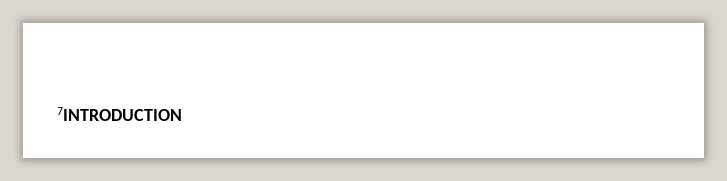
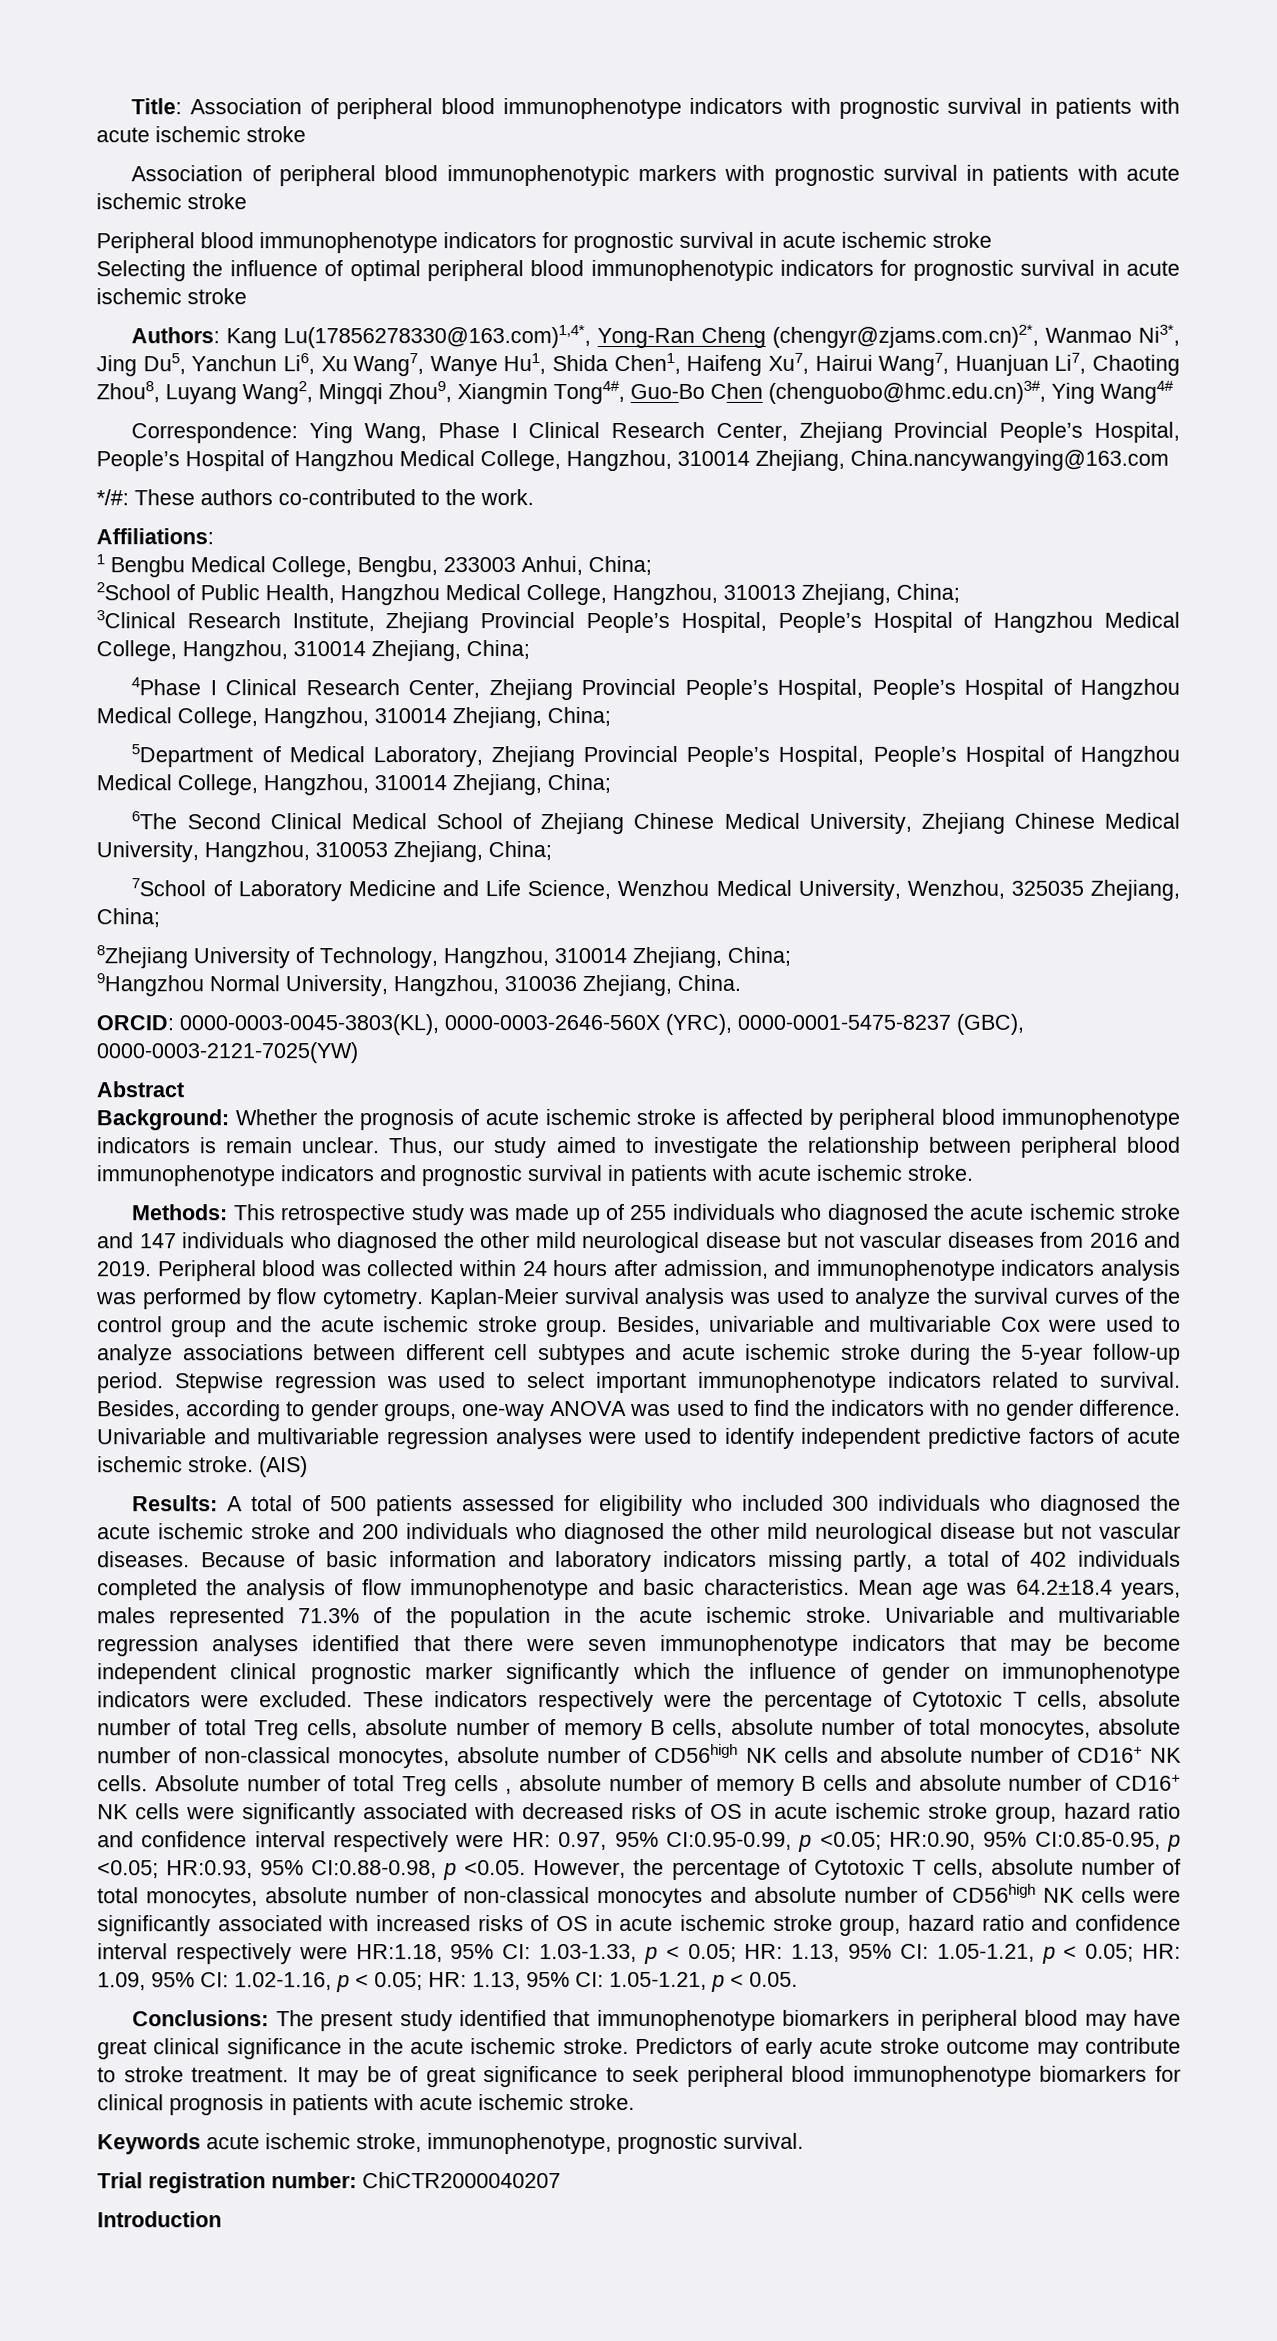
- 7INTRODUCTION
+ Title: Association of peripheral blood immunophenotype indicators with prognostic survival in patients with acute ischemic stroke
+ Association of peripheral blood immunophenotypic markers with prognostic survival in patients with acute ischemic stroke
+ Peripheral blood immunophenotype indicators for prognostic survival in acute ischemic stroke
+ Selecting the influence of optimal peripheral blood immunophenotypic indicators for prognostic survival in acute ischemic stroke
+ Authors: Kang Lu(17856278330@163.com)1,4*, Yong-Ran Cheng (chengyr@zjams.com.cn)2*, Wanmao Ni3*, Jing Du5, Yanchun Li6, Xu Wang7, Wanye Hu1, Shida Chen1, Haifeng Xu7, Hairui Wang7, Huanjuan Li7, Chaoting Zhou8, Luyang Wang2, Mingqi Zhou9, Xiangmin Tong4#, Guo-Bo Chen (chenguobo@hmc.edu.cn)3#, Ying Wang4#
+ Correspondence: Ying Wang, Phase I Clinical Research Center, Zhejiang Provincial People’s Hospital, People’s Hospital of Hangzhou Medical College, Hangzhou, 310014 Zhejiang, China.nancywangying@163.com
+ */#: These authors co-contributed to the work.
+ Affiliations:
+ 1 Bengbu Medical College, Bengbu, 233003 Anhui, China;
+ 2School of Public Health, Hangzhou Medical College, Hangzhou, 310013 Zhejiang, China;
+ 3Clinical Research Institute, Zhejiang Provincial People’s Hospital, People’s Hospital of Hangzhou Medical College, Hangzhou, 310014 Zhejiang, China;
+ 4Phase I Clinical Research Center, Zhejiang Provincial People’s Hospital, People’s Hospital of Hangzhou Medical College, Hangzhou, 310014 Zhejiang, China;
+ 5Department of Medical Laboratory, Zhejiang Provincial People’s Hospital, People’s Hospital of Hangzhou Medical College, Hangzhou, 310014 Zhejiang, China;
+ 6The Second Clinical Medical School of Zhejiang Chinese Medical University, Zhejiang Chinese Medical University, Hangzhou, 310053 Zhejiang, China;
+ 7School of Laboratory Medicine and Life Science, Wenzhou Medical University, Wenzhou, 325035 Zhejiang, China;
+ 8Zhejiang University of Technology, Hangzhou, 310014 Zhejiang, China;
+ 9Hangzhou Normal University, Hangzhou, 310036 Zhejiang, China.
+ ORCID: 0000-0003-0045-3803(KL), 0000-0003-2646-560X (YRC), 0000-0001-5475-8237 (GBC), 0000-0003-2121-7025(YW)
+ Abstract
+ Background: Whether the prognosis of acute ischemic stroke is affected by peripheral blood immunophenotype indicators is remain unclear. Thus, our study aimed to investigate the relationship between peripheral blood immunophenotype indicators and prognostic survival in patients with acute ischemic stroke.
+ Methods: This retrospective study was made up of 255 individuals who diagnosed the acute ischemic stroke and 147 individuals who diagnosed the other mild neurological disease but not vascular diseases from 2016 and 2019. Peripheral blood was collected within 24 hours after admission, and immunophenotype indicators analysis was performed by flow cytometry. Kaplan-Meier survival analysis was used to analyze the survival curves of the control group and the acute ischemic stroke group. Besides, univariable and multivariable Cox were used to analyze associations between different cell subtypes and acute ischemic stroke during the 5-year follow-up period. Stepwise regression was used to select important immunophenotype indicators related to survival. Besides, according to gender groups, one-way ANOVA was used to find the indicators with no gender difference. Univariable and multivariable regression analyses were used to identify independent predictive factors of acute ischemic stroke. (AIS)
+ Results: A total of 500 patients assessed for eligibility who included 300 individuals who diagnosed the acute ischemic stroke and 200 individuals who diagnosed the other mild neurological disease but not vascular diseases. Because of basic information and laboratory indicators missing partly, a total of 402 individuals completed the analysis of flow immunophenotype and basic characteristics. Mean age was 64.2±18.4 years, males represented 71.3% of the population in the acute ischemic stroke. Univariable and multivariable regression analyses identified that there were seven immunophenotype indicators that may be become independent clinical prognostic marker significantly which the influence of gender on immunophenotype indicators were excluded. These indicators respectively were the percentage of Cytotoxic T cells, absolute number of total Treg cells, absolute number of memory B cells, absolute number of total monocytes, absolute number of non-classical monocytes, absolute number of CD56high NK cells and absolute number of CD16+ NK cells. Absolute number of total Treg cells , absolute number of memory B cells and absolute number of CD16+ NK cells were significantly associated with decreased risks of OS in acute ischemic stroke group, hazard ratio and confidence interval respectively were HR: 0.97, 95% CI:0.95-0.99, p <0.05; HR:0.90, 95% CI:0.85-0.95, p <0.05; HR:0.93, 95% CI:0.88-0.98, p <0.05. However, the percentage of Cytotoxic T cells, absolute number of total monocytes, absolute number of non-classical monocytes and absolute number of CD56high NK cells were significantly associated with increased risks of OS in acute ischemic stroke group, hazard ratio and confidence interval respectively were HR:1.18, 95% CI: 1.03-1.33, p < 0.05; HR: 1.13, 95% CI: 1.05-1.21, p < 0.05; HR: 1.09, 95% CI: 1.02-1.16, p < 0.05; HR: 1.13, 95% CI: 1.05-1.21, p < 0.05.
+ Conclusions: The present study identified that immunophenotype biomarkers in peripheral blood may have great clinical significance in the acute ischemic stroke. Predictors of early acute stroke outcome may contribute to stroke treatment. It may be of great significance to seek peripheral blood immunophenotype biomarkers for clinical prognosis in patients with acute ischemic stroke.
+ Keywords acute ischemic stroke, immunophenotype, prognostic survival.
+ Trial registration number: ChiCTR2000040207
+ Introduction

